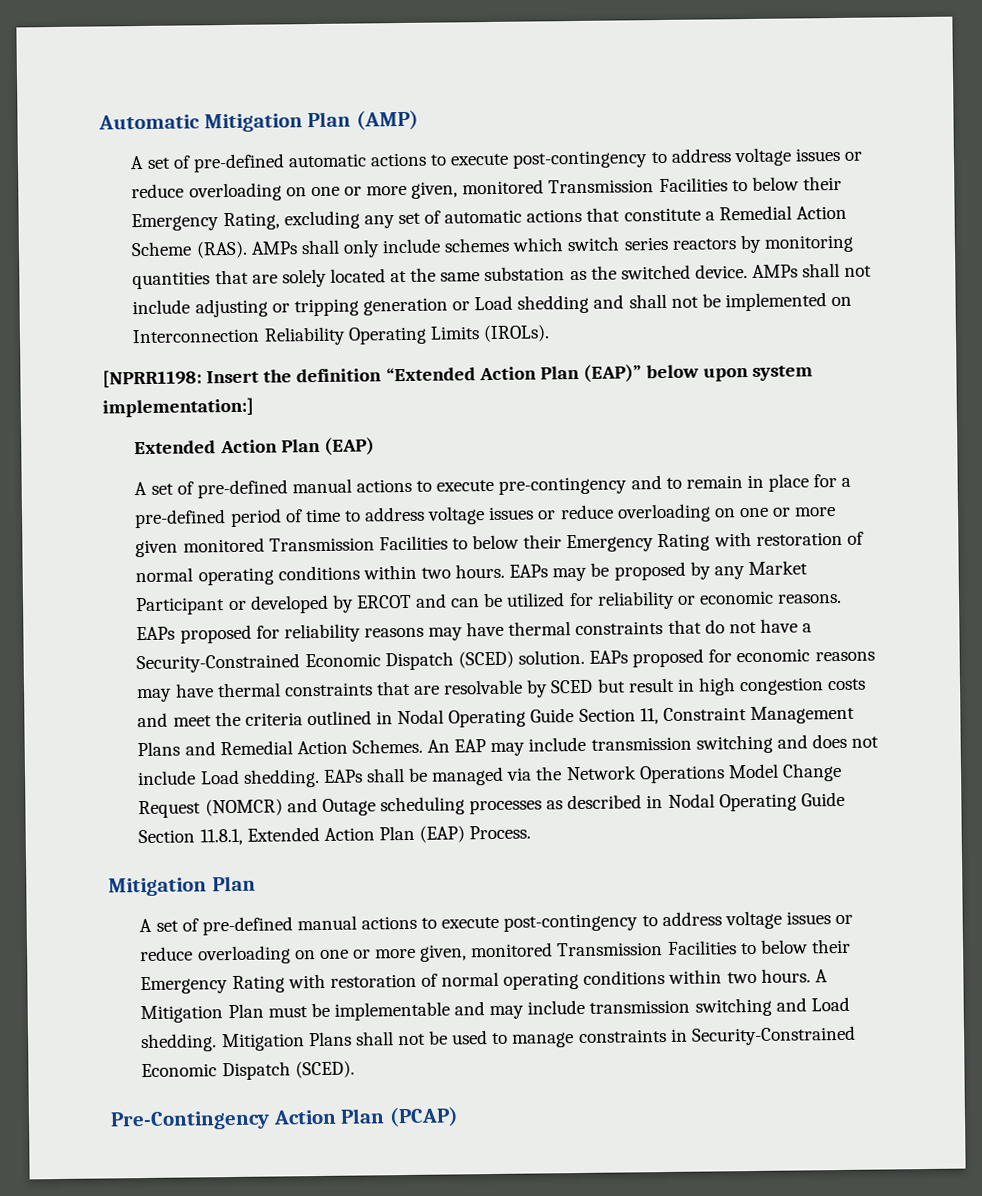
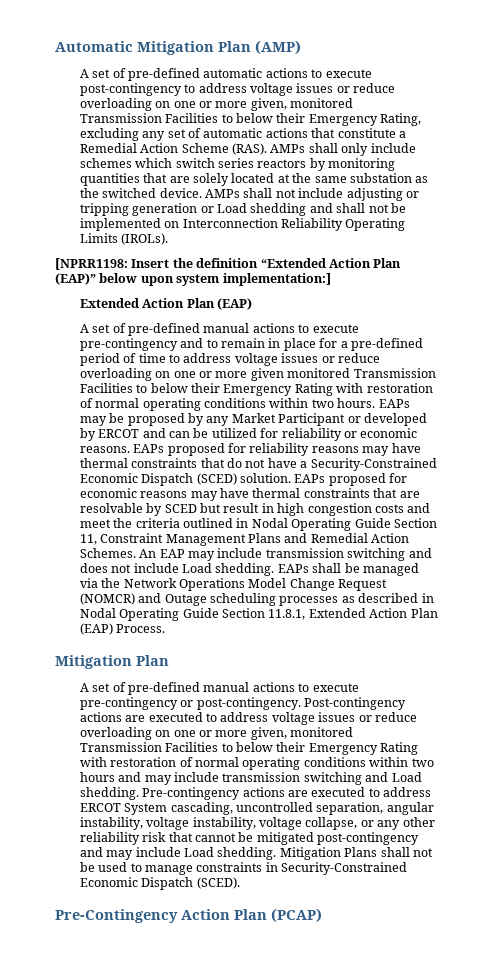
- A set of pre-defined manual actions to execute post-contingency to address voltage issues or reduce overloading on one or more given, monitored Transmission Facilities to below their Emergency Rating with restoration of normal operating conditions within two hours. A Mitigation Plan must be implementable and may include transmission switching and Load shedding.
+ A set of pre-defined manual actions to execute pre-contingency or post-contingency. Post-contingency actions are executed to address voltage issues or reduce overloading on one or more given, monitored Transmission Facilities to below their Emergency Rating with restoration of normal operating conditions within two hours and may include transmission switching and Load shedding.
+ Pre-contingency actions are executed to address ERCOT System cascading, uncontrolled separation, angular instability, voltage instability, voltage collapse, or any other reliability risk that cannot be mitigated post-contingency and may include Load shedding.

